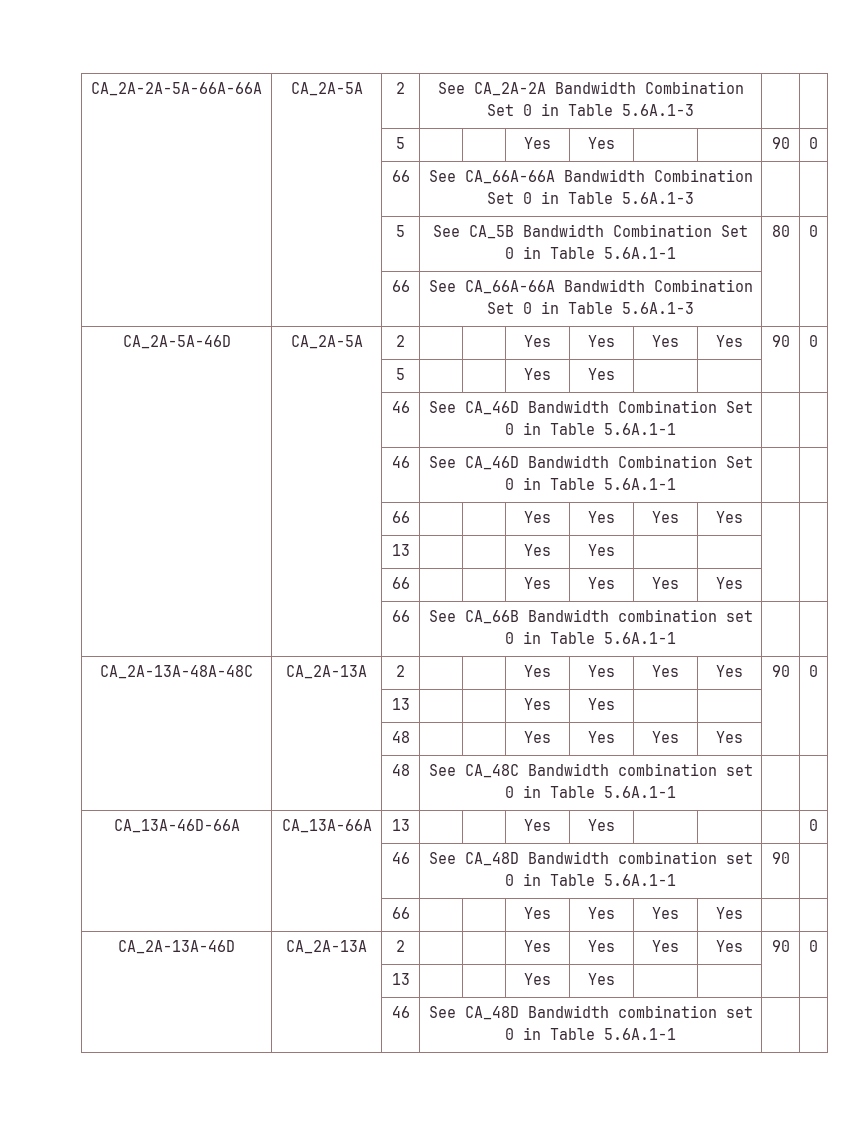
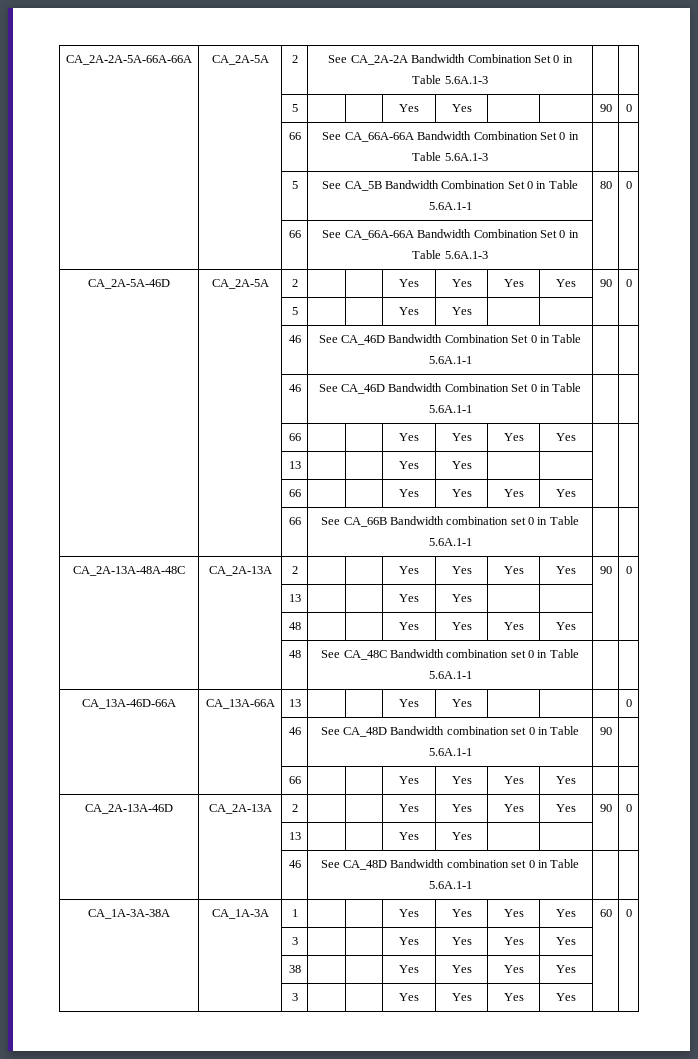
+ CA_1A-3A-38A | CA_1A-3A | 1 | | | Yes | Yes | Yes | Yes | 60 | 0
+ | | 3 | | | Yes | Yes | Yes | Yes | |
+ | | 38 | | | Yes | Yes | Yes | Yes | |
+ | | 3 | | | Yes | Yes | Yes | Yes | |

